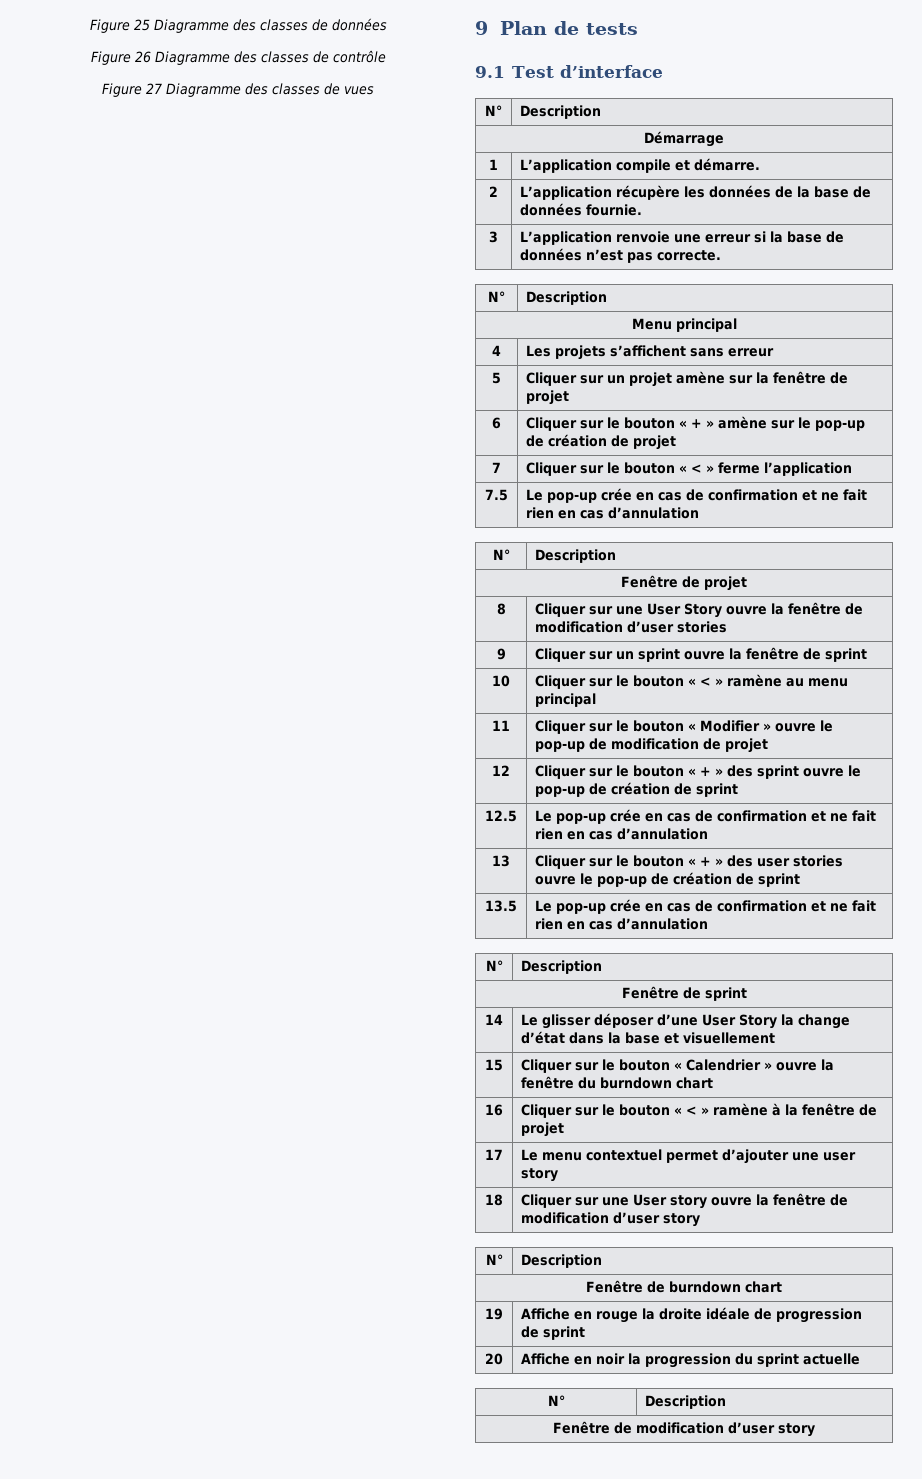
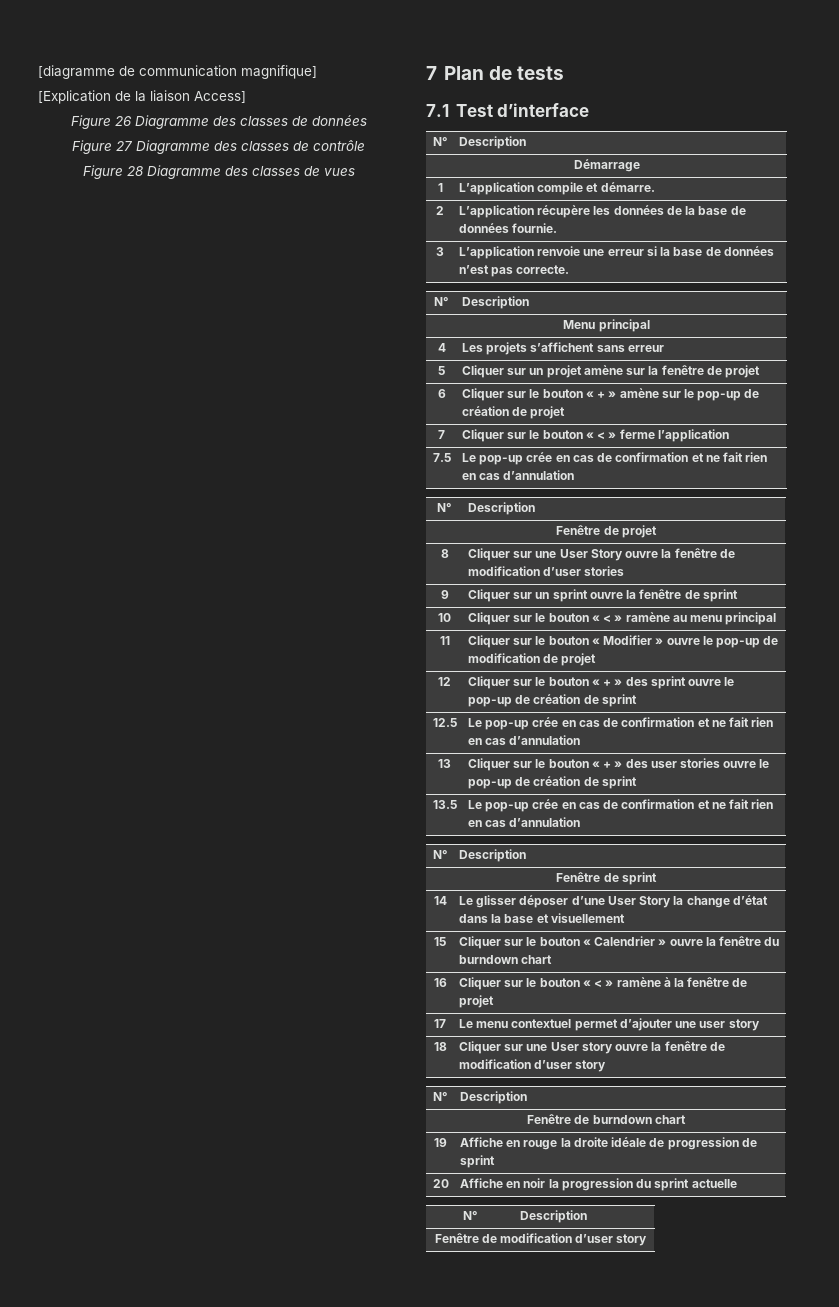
- Figure 25 Diagramme des classes de données
+ [diagramme de communication magnifique]
+ [Explication de la liaison Access]
+ Figure 26 Diagramme des classes de données
- Figure 26 Diagramme des classes de contrôle
+ Figure 27 Diagramme des classes de contrôle
- Figure 27 Diagramme des classes de vues
+ Figure 28 Diagramme des classes de vues
- 9 Plan de tests
+ 7 Plan de tests
- 9.1 Test d’interface
+ 7.1 Test d’interface

